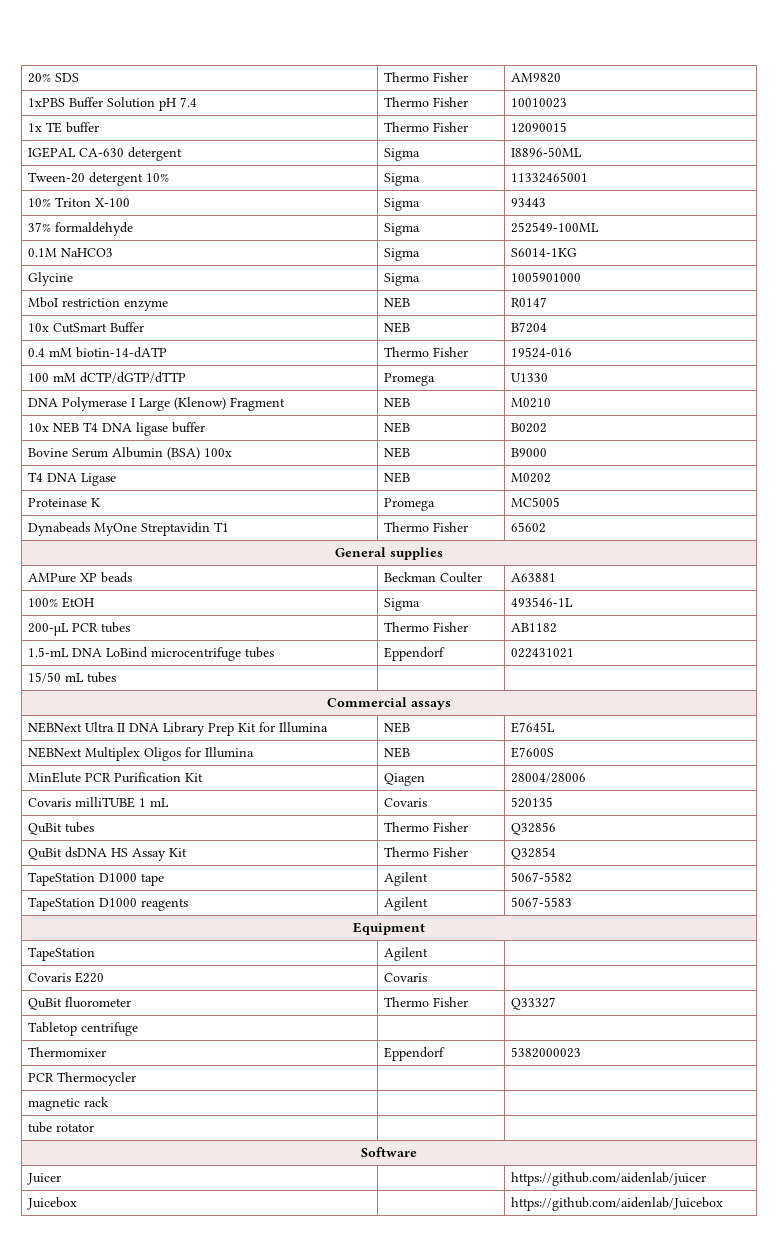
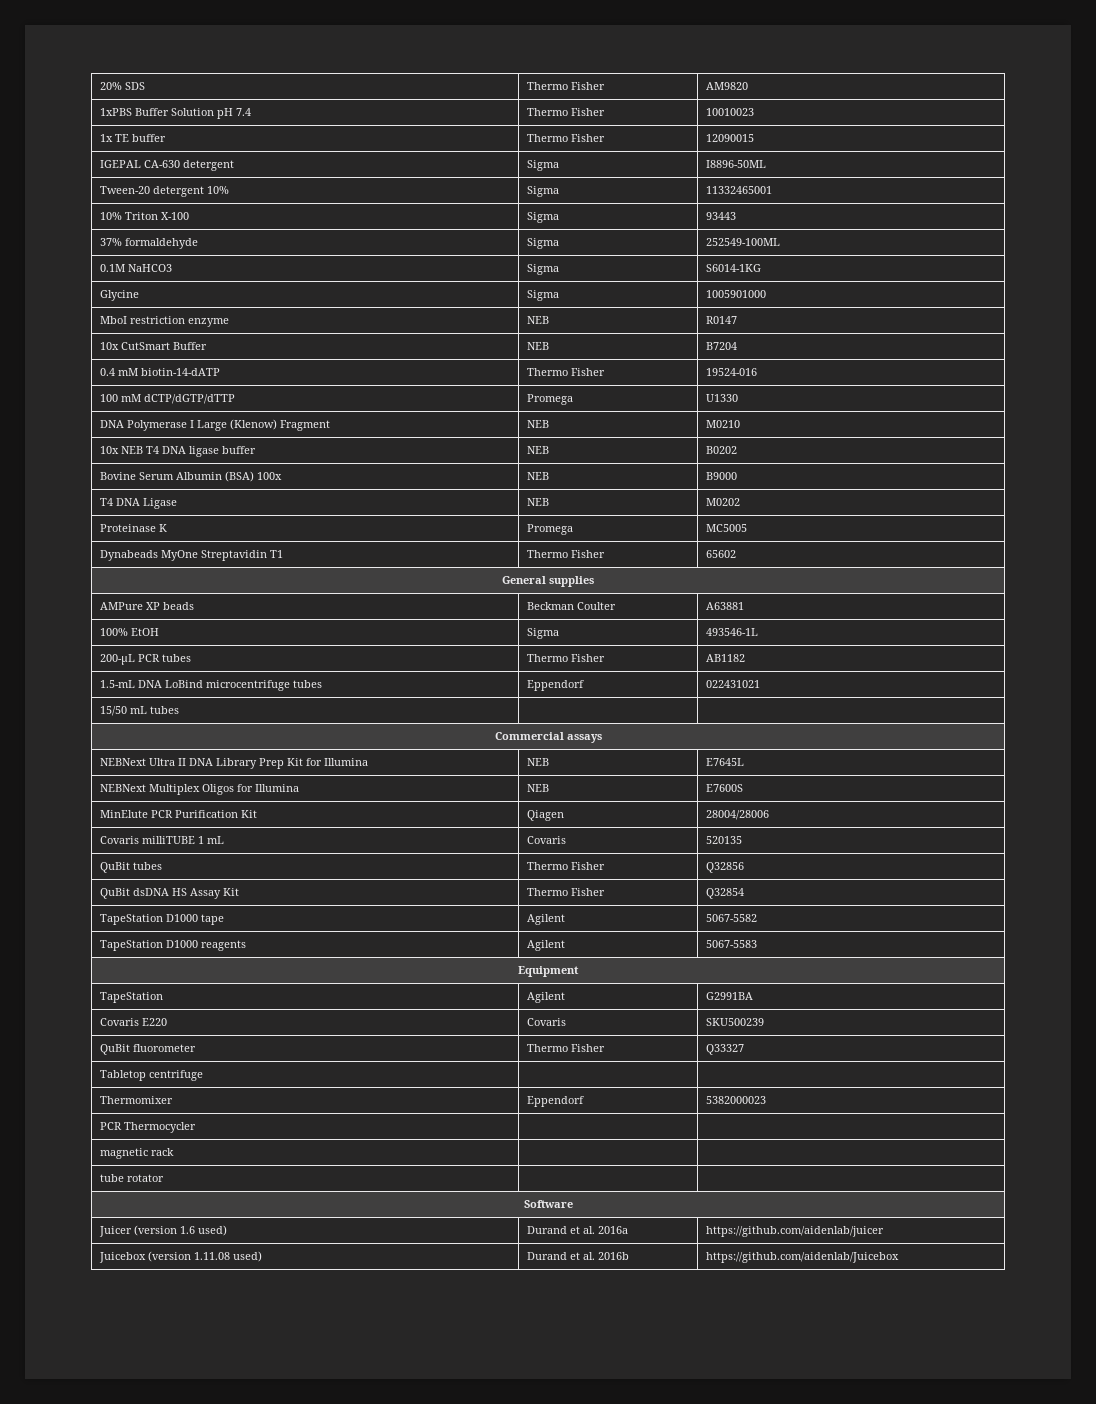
- TapeStation | Agilent |
+ TapeStation | Agilent | G2991BA
- Covaris E220 | Covaris |
+ Covaris E220 | Covaris | SKU500239
- Juicer | | https://github.com/aidenlab/juicer
- Juicebox | | https://github.com/aidenlab/Juicebox
+ Juicer (version 1.6 used) | Durand et al. 2016a | https://github.com/aidenlab/juicer
+ Juicebox (version 1.11.08 used) | Durand et al. 2016b | https://github.com/aidenlab/Juicebox

